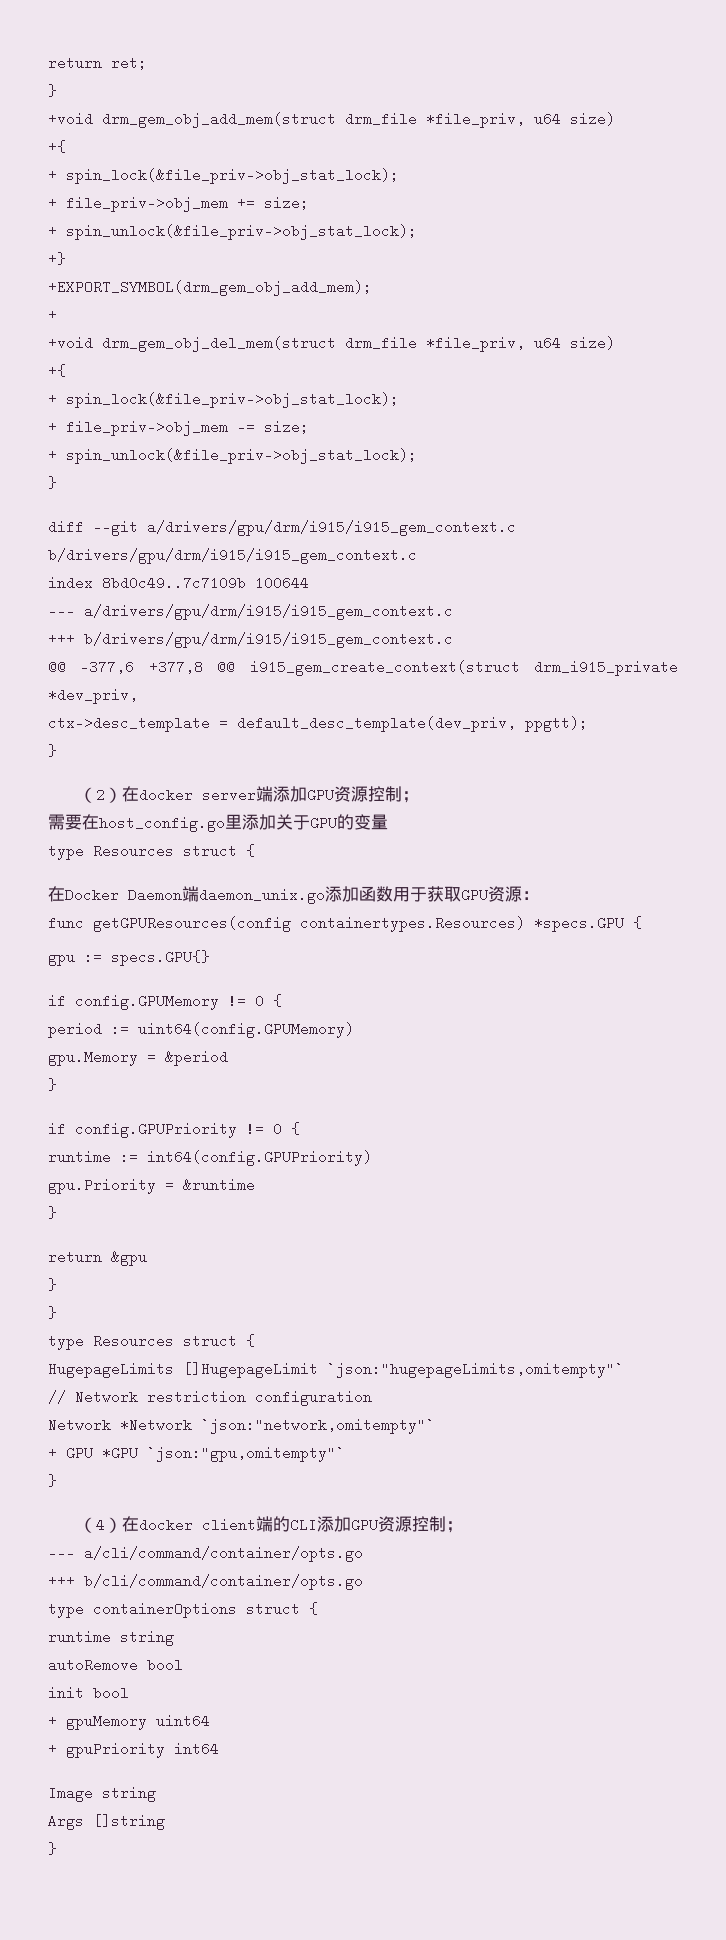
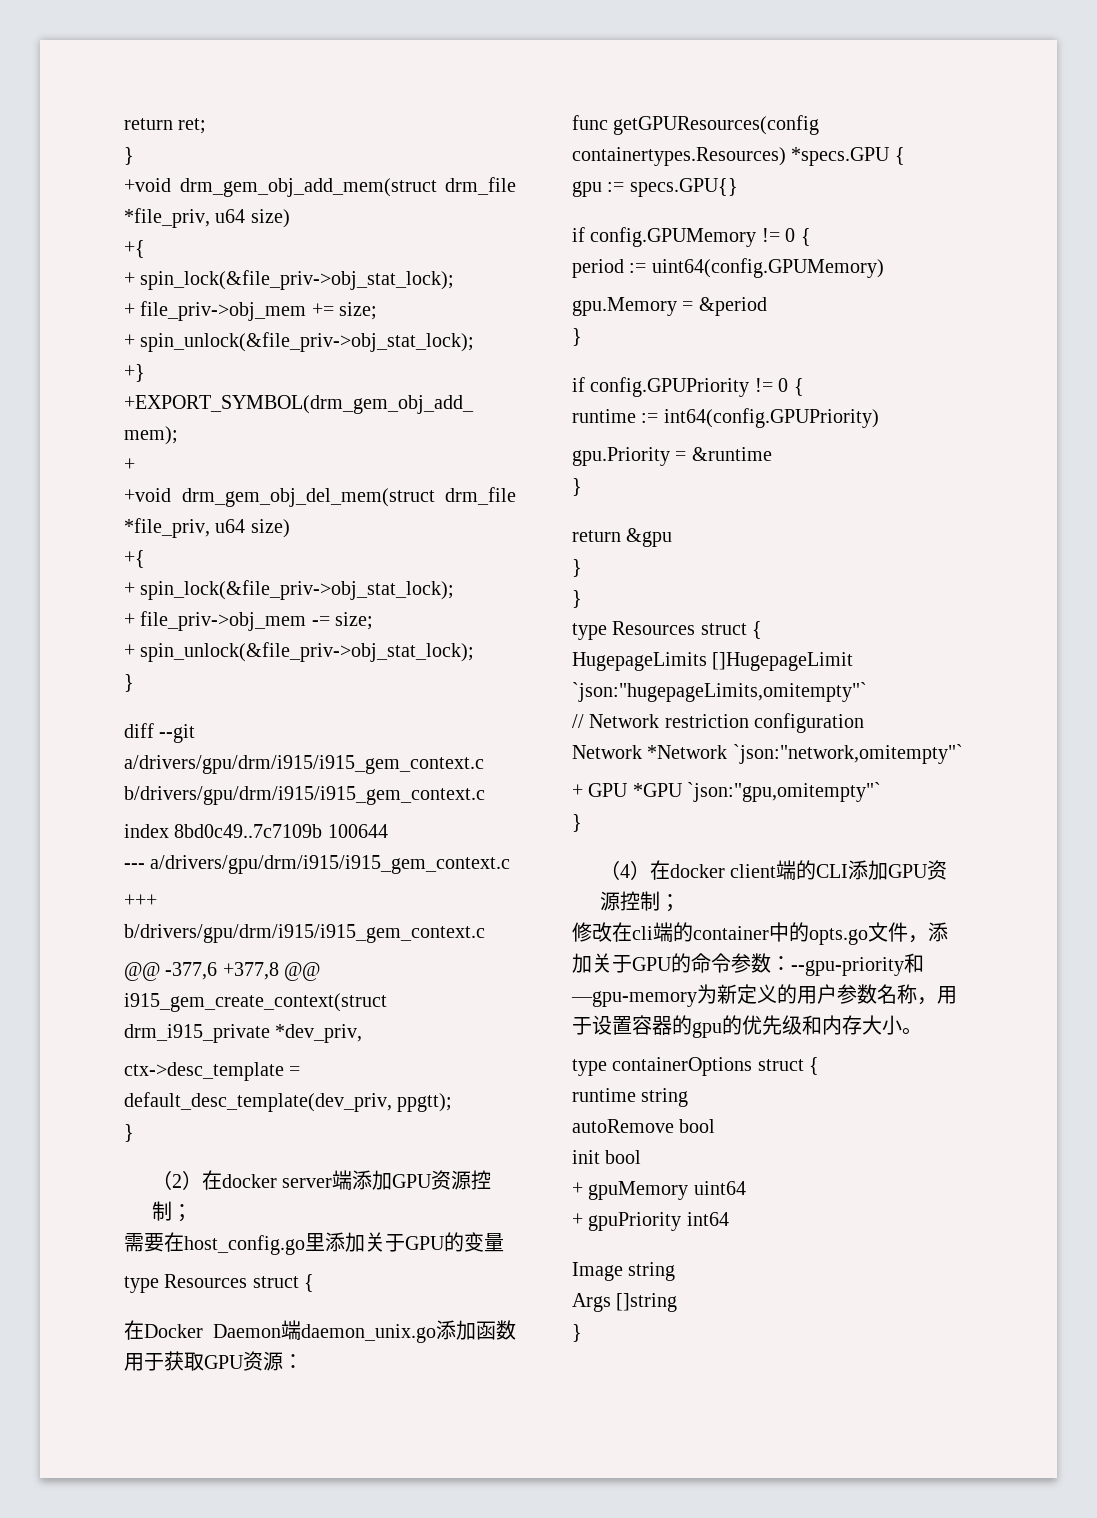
- --- a/cli/command/container/opts.go
- +++ b/cli/command/container/opts.go
+ 修改在cli端的container中的opts.go文件，添加关于GPU的命令参数：--gpu-priority和—gpu-memory为新定义的用户参数名称，用于设置容器的gpu的优先级和内存大小。

